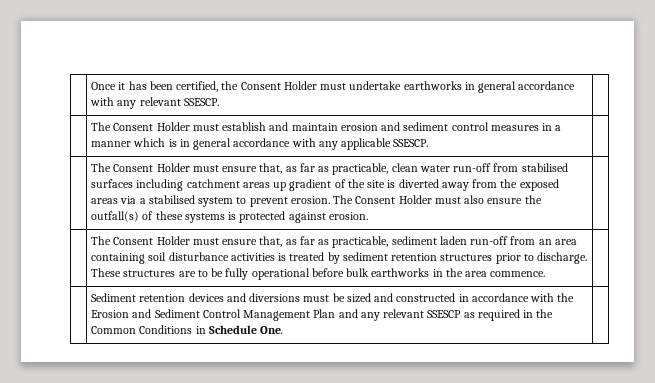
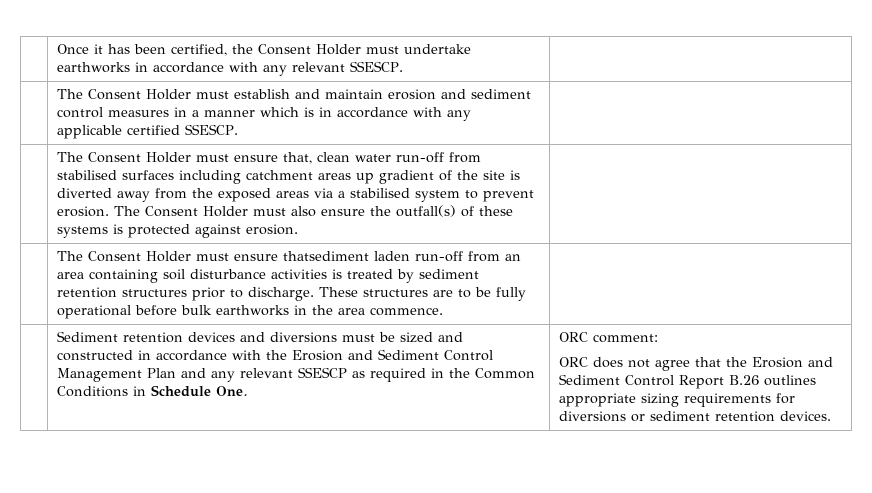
- | Once it has been certified, the Consent Holder must undertake earthworks in general accordance with any relevant SSESCP. |
+ | Once it has been certified, the Consent Holder must undertake earthworks in accordance with any relevant SSESCP. |
- | The Consent Holder must establish and maintain erosion and sediment control measures in a manner which is in general accordance with any applicable SSESCP. |
+ | The Consent Holder must establish and maintain erosion and sediment control measures in a manner which is in accordance with any applicable certified SSESCP. |
- The Consent Holder must ensure that, as far as practicable, clean water run-off from stabilised surfaces including catchment areas up gradient of the site is diverted away from the exposed areas via a stabilised system to prevent erosion.
+ The Consent Holder must ensure that, clean water run-off from stabilised surfaces including catchment areas up gradient of the site is diverted away from the exposed areas via a stabilised system to prevent erosion.
- The Consent Holder must ensure that, as far as practicable, sediment laden run-off from an area containing soil disturbance activities is treated by sediment retention structures prior to discharge.
+ The Consent Holder must ensure thatsediment laden run-off from an area containing soil disturbance activities is treated by sediment retention structures prior to discharge.
+ ORC comment:
+ ORC does not agree that the Erosion and Sediment Control Report B.26 outlines appropriate sizing requirements for diversions or sediment retention devices.

